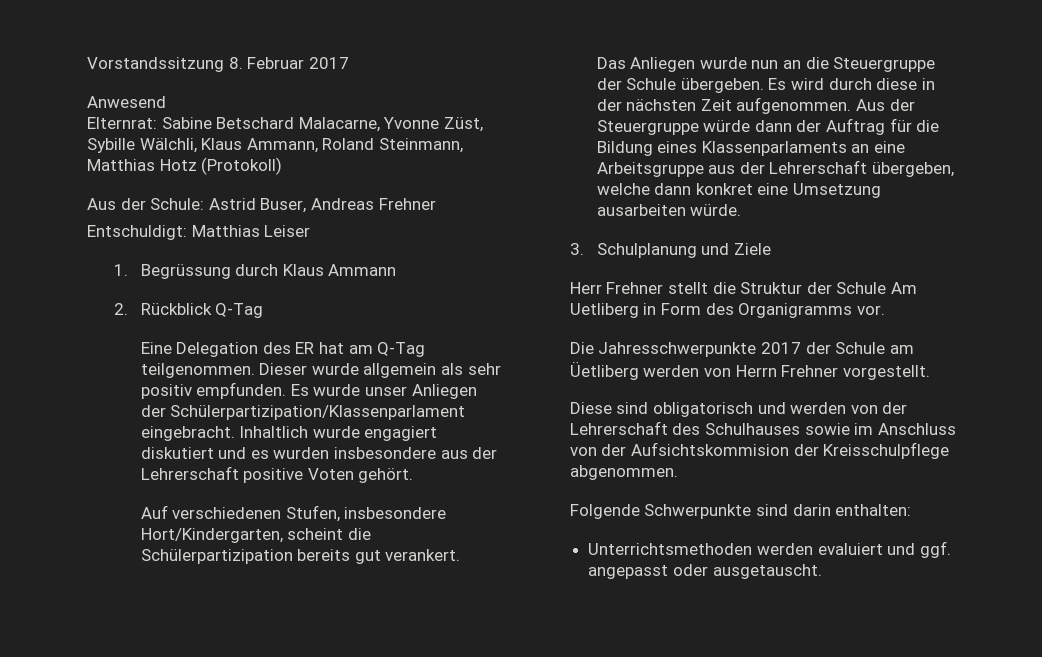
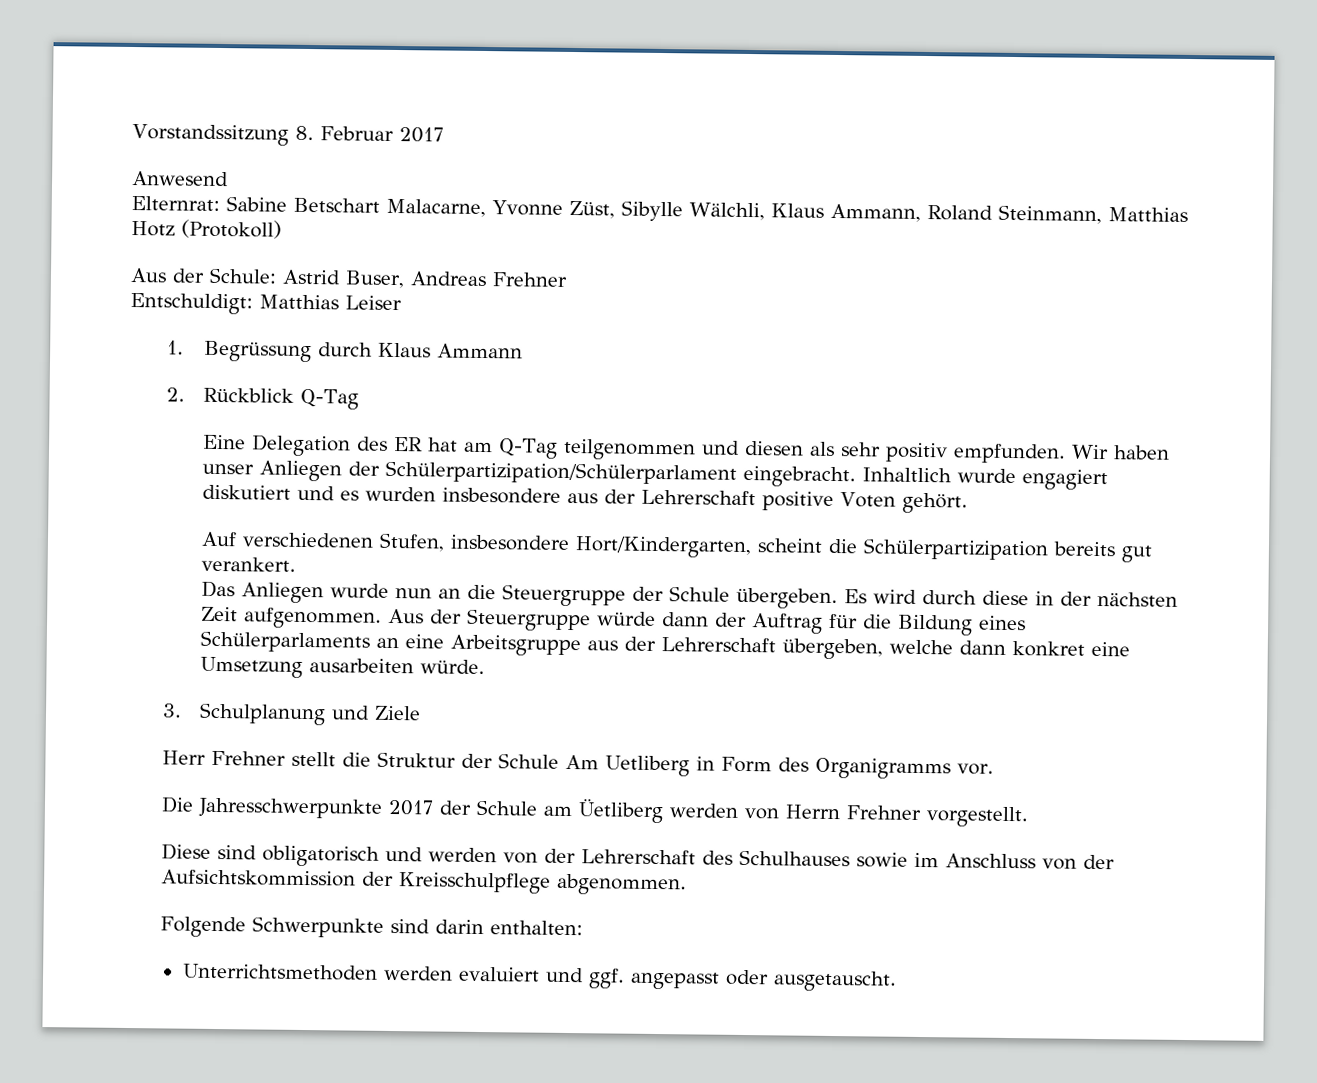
- Elternrat: Sabine Betschard Malacarne, Yvonne Züst, Sybille Wälchli, Klaus Ammann, Roland Steinmann, Matthias Hotz (Protokoll)
+ Elternrat: Sabine Betschart Malacarne, Yvonne Züst, Sibylle Wälchli, Klaus Ammann, Roland Steinmann, Matthias Hotz (Protokoll)
- Eine Delegation des ER hat am Q-Tag teilgenommen. Dieser wurde allgemein als sehr positiv empfunden.
+ Eine Delegation des ER hat am Q-Tag teilgenommen und diesen als sehr positiv empfunden.
- Es wurde unser Anliegen der Schülerpartizipation/Klassenparlament eingebracht.
+ Wir haben unser Anliegen der Schülerpartizipation/Schülerparlament eingebracht.
- Aus der Steuergruppe würde dann der Auftrag für die Bildung eines Klassenparlaments an eine Arbeitsgruppe aus der Lehrerschaft übergeben, welche dann konkret eine Umsetzung ausarbeiten würde.
+ Aus der Steuergruppe würde dann der Auftrag für die Bildung eines Schülerparlaments an eine Arbeitsgruppe aus der Lehrerschaft übergeben, welche dann konkret eine Umsetzung ausarbeiten würde.
- Diese sind obligatorisch und werden von der Lehrerschaft des Schulhauses sowie im Anschluss von der Aufsichtskommision der Kreisschulpflege abgenommen.
+ Diese sind obligatorisch und werden von der Lehrerschaft des Schulhauses sowie im Anschluss von der Aufsichtskommission der Kreisschulpflege abgenommen.

